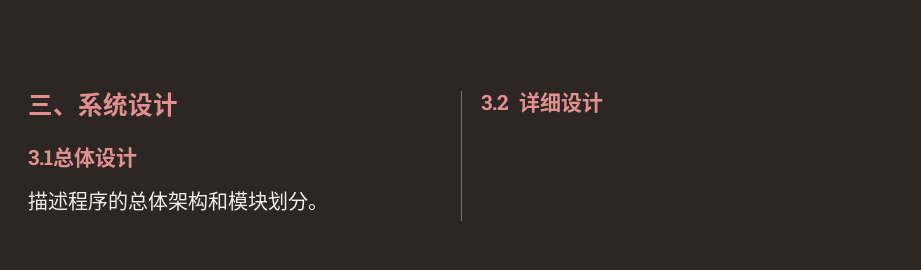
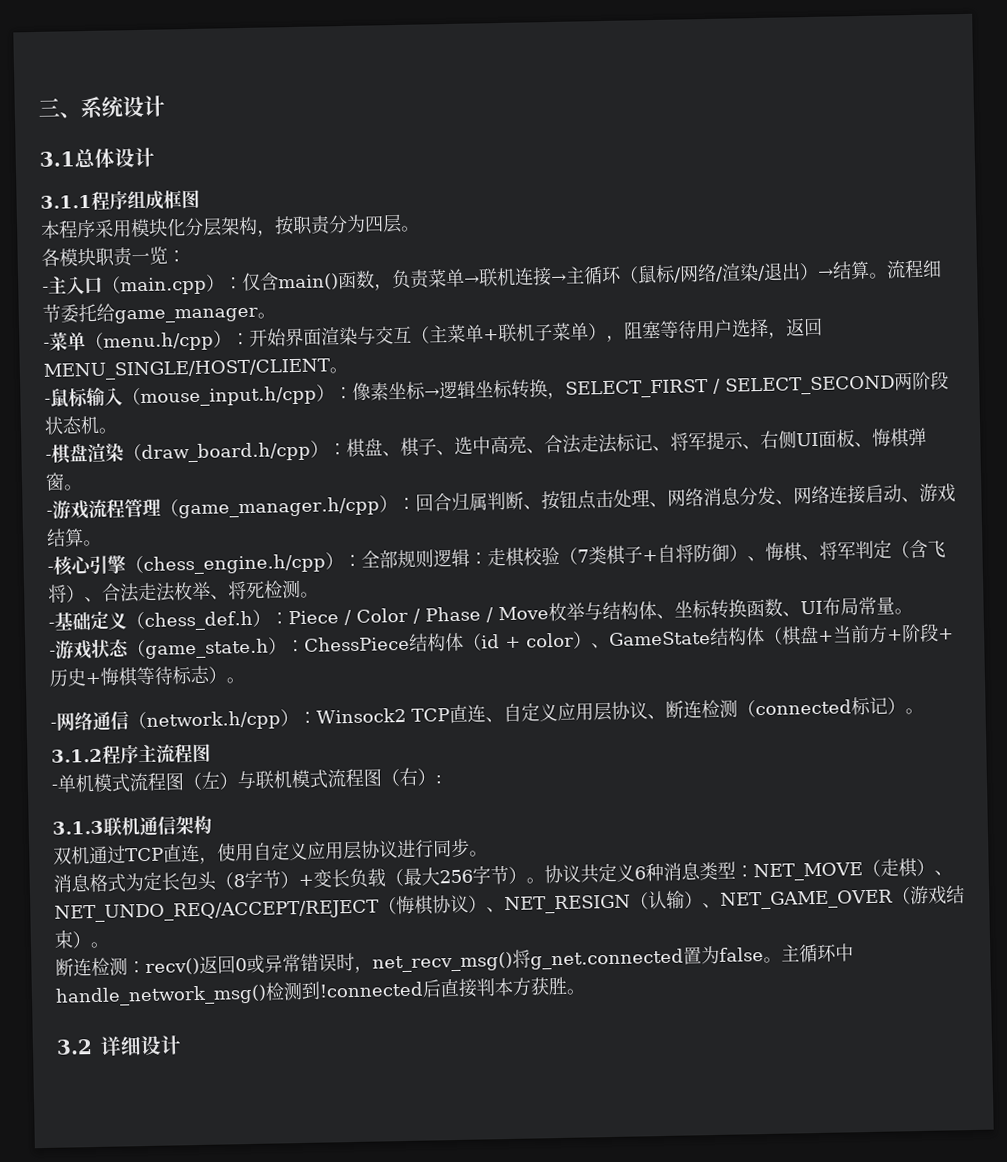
- 描述程序的总体架构和模块划分。
+ 3.1.1程序组成框图
+ 本程序采用模块化分层架构，按职责分为四层。
+ 各模块职责一览：
+ -主入口（main.cpp）：仅含main()函数，负责菜单→联机连接→主循环（鼠标/网络/渲染/退出）→结算。流程细节委托给game_manager。
+ -菜单（menu.h/cpp）：开始界面渲染与交互（主菜单+联机子菜单），阻塞等待用户选择，返回MENU_SINGLE/HOST/CLIENT。
+ -鼠标输入（mouse_input.h/cpp）：像素坐标→逻辑坐标转换，SELECT_FIRST / SELECT_SECOND两阶段状态机。
+ -棋盘渲染（draw_board.h/cpp）：棋盘、棋子、选中高亮、合法走法标记、将军提示、右侧UI面板、悔棋弹窗。
+ -游戏流程管理（game_manager.h/cpp）：回合归属判断、按钮点击处理、网络消息分发、网络连接启动、游戏结算。
+ -核心引擎（chess_engine.h/cpp）：全部规则逻辑：走棋校验（7类棋子+自将防御）、悔棋、将军判定（含飞将）、合法走法枚举、将死检测。
+ -基础定义（chess_def.h）：Piece / Color / Phase / Move枚举与结构体、坐标转换函数、UI布局常量。
+ -游戏状态（game_state.h）：ChessPiece结构体（id + color）、GameState结构体（棋盘+当前方+阶段+历史+悔棋等待标志）。
+ -网络通信（network.h/cpp）：Winsock2 TCP直连、自定义应用层协议、断连检测（connected标记）。
+ 3.1.2程序主流程图
+ -单机模式流程图（左）与联机模式流程图（右）:
+ 3.1.3联机通信架构
+ 双机通过TCP直连，使用自定义应用层协议进行同步。
+ 消息格式为定长包头（8字节）+变长负载（最大256字节）。协议共定义6种消息类型：NET_MOVE（走棋）、NET_UNDO_REQ/ACCEPT/REJECT（悔棋协议）、NET_RESIGN（认输）、NET_GAME_OVER（游戏结束）。
+ 断连检测：recv()返回0或异常错误时，net_recv_msg()将g_net.connected置为false。主循环中handle_network_msg()检测到!connected后直接判本方获胜。

